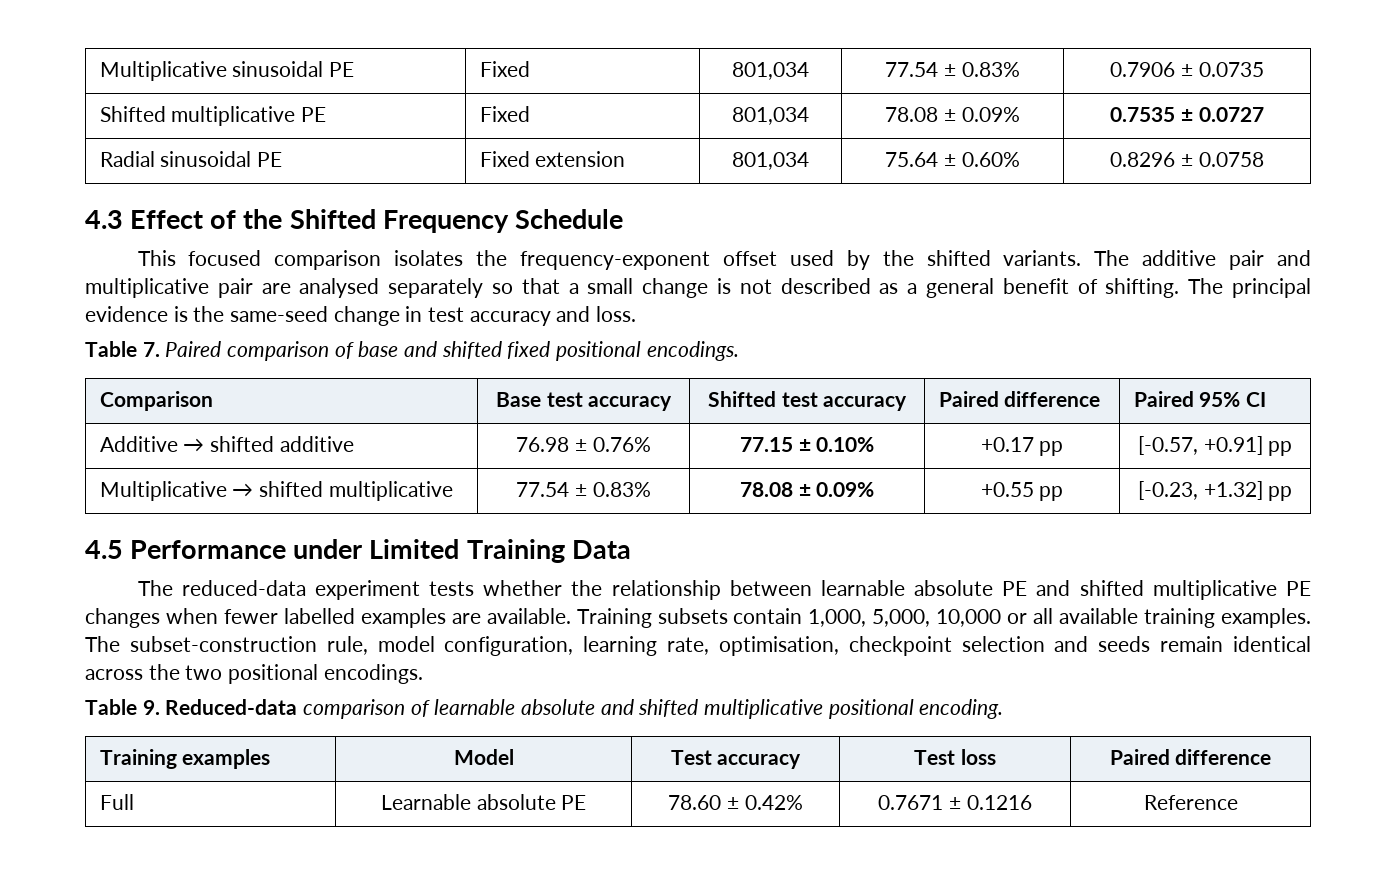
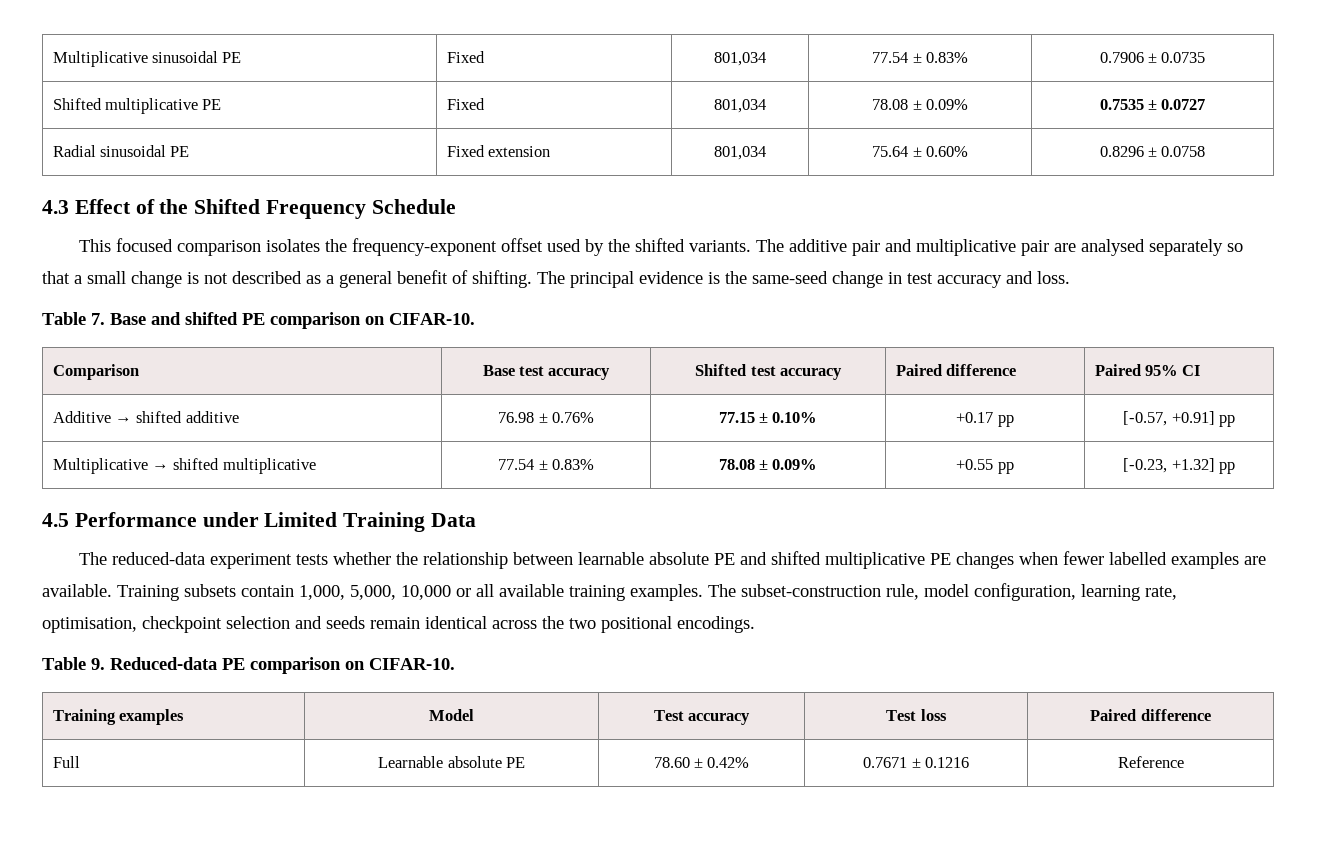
- Table 7. Paired comparison of base and shifted fixed positional encodings.
+ Table 7. Base and shifted PE comparison on CIFAR-10.
- Table 9. Reduced-data comparison of learnable absolute and shifted multiplicative positional encoding.
+ Table 9. Reduced-data PE comparison on CIFAR-10.

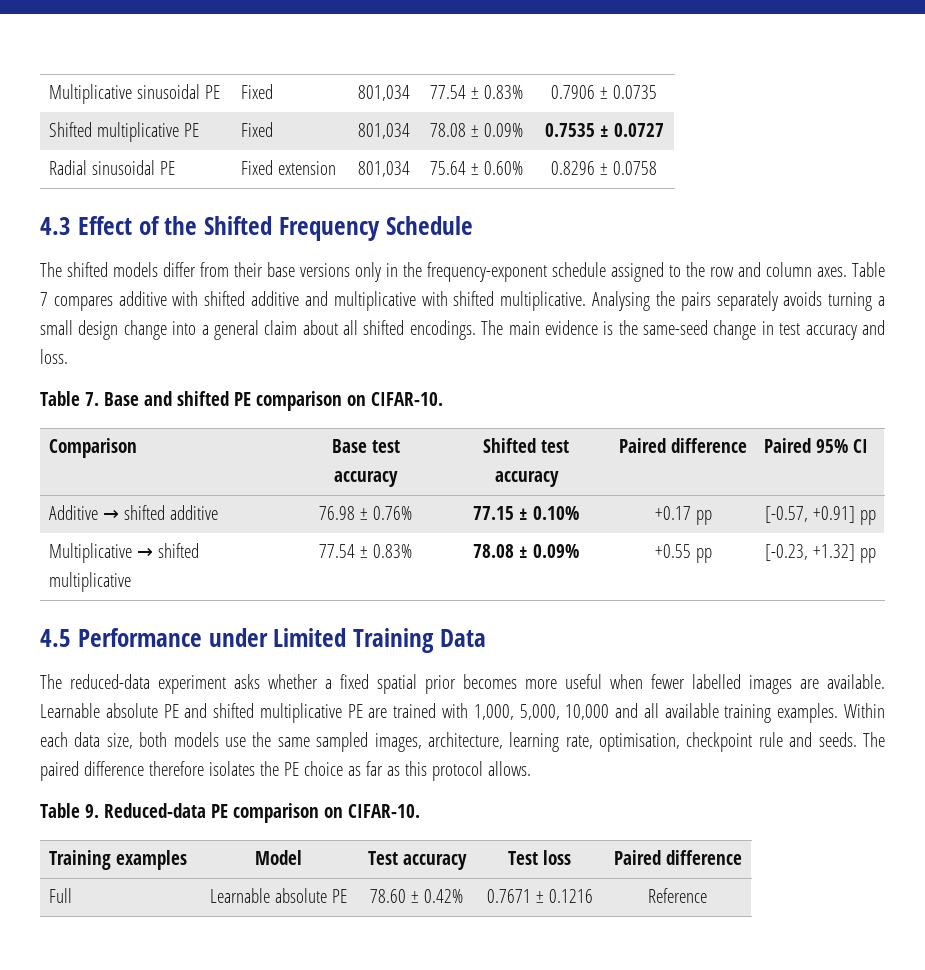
- This focused comparison isolates the frequency-exponent offset used by the shifted variants. The additive pair and multiplicative pair are analysed separately so that a small change is not described as a general benefit of shifting. The principal evidence is the same-seed change in test accuracy and loss.
+ The shifted models differ from their base versions only in the frequency-exponent schedule assigned to the row and column axes. Table 7 compares additive with shifted additive and multiplicative with shifted multiplicative. Analysing the pairs separately avoids turning a small design change into a general claim about all shifted encodings. The main evidence is the same-seed change in test accuracy and loss.
- The reduced-data experiment tests whether the relationship between learnable absolute PE and shifted multiplicative PE changes when fewer labelled examples are available. Training subsets contain 1,000, 5,000, 10,000 or all available training examples.
+ The reduced-data experiment asks whether a fixed spatial prior becomes more useful when fewer labelled images are available. Learnable absolute PE and shifted multiplicative PE are trained with 1,000, 5,000, 10,000 and all available training examples.
- The subset-construction rule, model configuration, learning rate, optimisation, checkpoint selection and seeds remain identical across the two positional encodings.
+ Within each data size, both models use the same sampled images, architecture, learning rate, optimisation, checkpoint rule and seeds. The paired difference therefore isolates the PE choice as far as this protocol allows.

